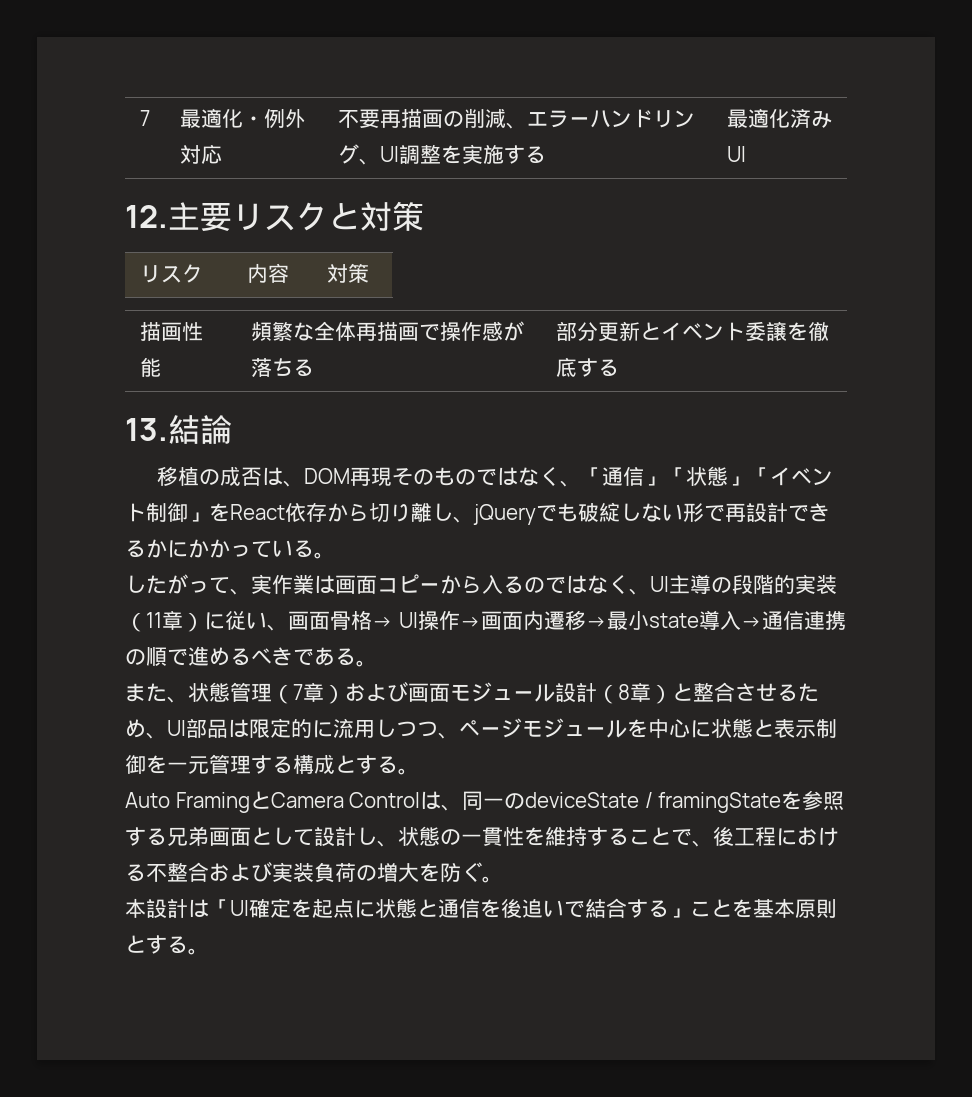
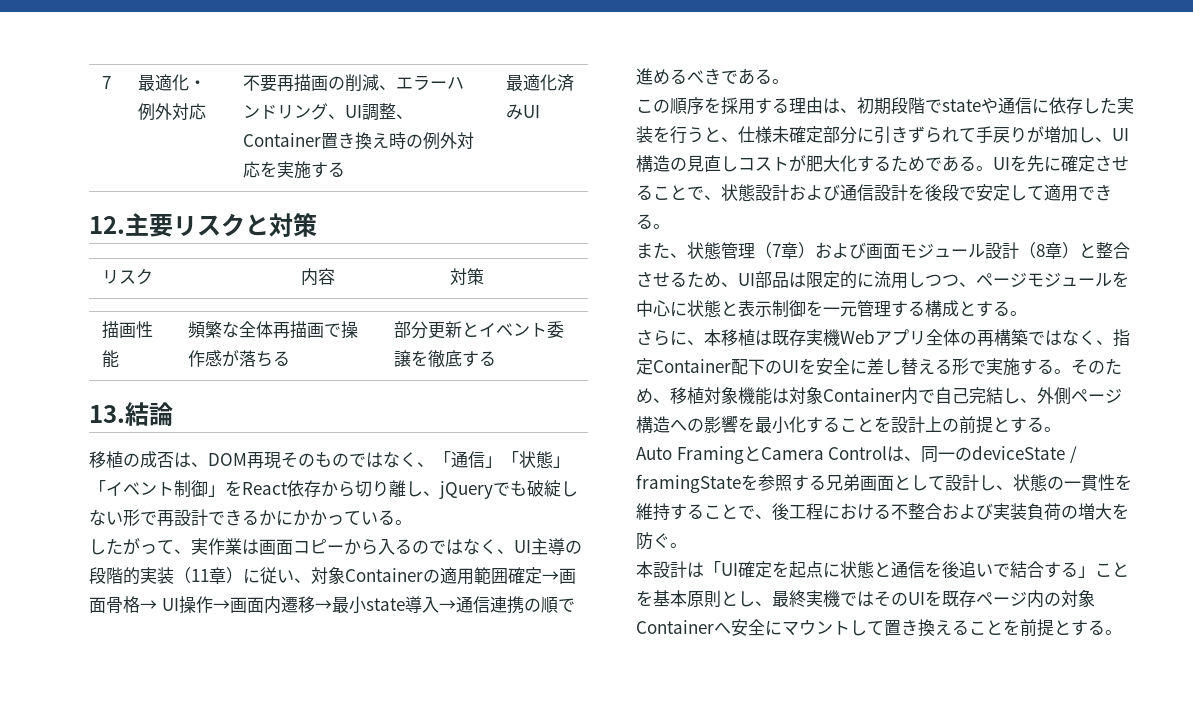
- 7 | 最適化・例外対応 | 不要再描画の削減、エラーハンドリング、UI調整を実施する | 最適化済みUI
+ 7 | 最適化・例外対応 | 不要再描画の削減、エラーハンドリング、UI調整、Container置き換え時の例外対応を実施する | 最適化済みUI
- したがって、実作業は画面コピーから入るのではなく、UI主導の段階的実装（11章）に従い、画面骨格→ UI操作→画面内遷移→最小state導入→通信連携の順で進めるべきである。
+ したがって、実作業は画面コピーから入るのではなく、UI主導の段階的実装（11章）に従い、対象Containerの適用範囲確定→画面骨格→ UI操作→画面内遷移→最小state導入→通信連携の順で進めるべきである。
+ この順序を採用する理由は、初期段階でstateや通信に依存した実装を行うと、仕様未確定部分に引きずられて手戻りが増加し、UI構造の見直しコストが肥大化するためである。UIを先に確定させることで、状態設計および通信設計を後段で安定して適用できる。
+ さらに、本移植は既存実機Webアプリ全体の再構築ではなく、指定Container配下のUIを安全に差し替える形で実施する。そのため、移植対象機能は対象Container内で自己完結し、外側ページ構造への影響を最小化することを設計上の前提とする。
- 本設計は「UI確定を起点に状態と通信を後追いで結合する」ことを基本原則とする。
+ 本設計は「UI確定を起点に状態と通信を後追いで結合する」ことを基本原則とし、最終実機ではそのUIを既存ページ内の対象Containerへ安全にマウントして置き換えることを前提とする。

